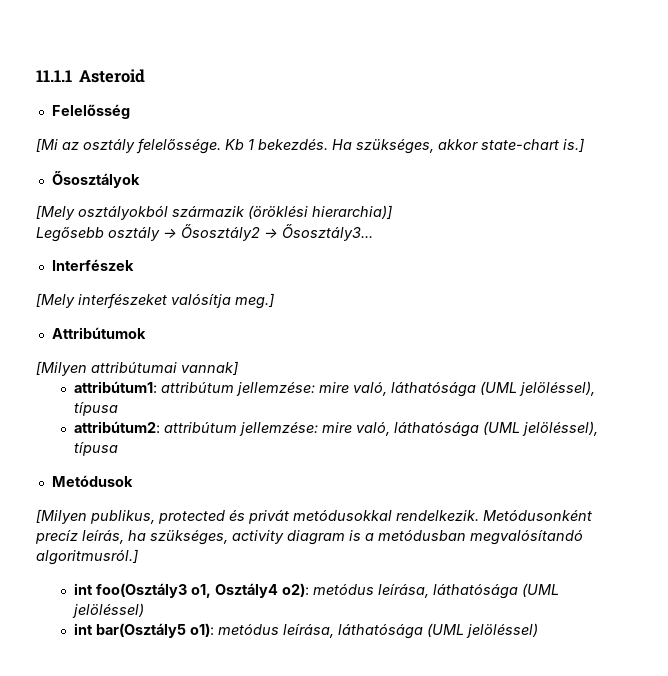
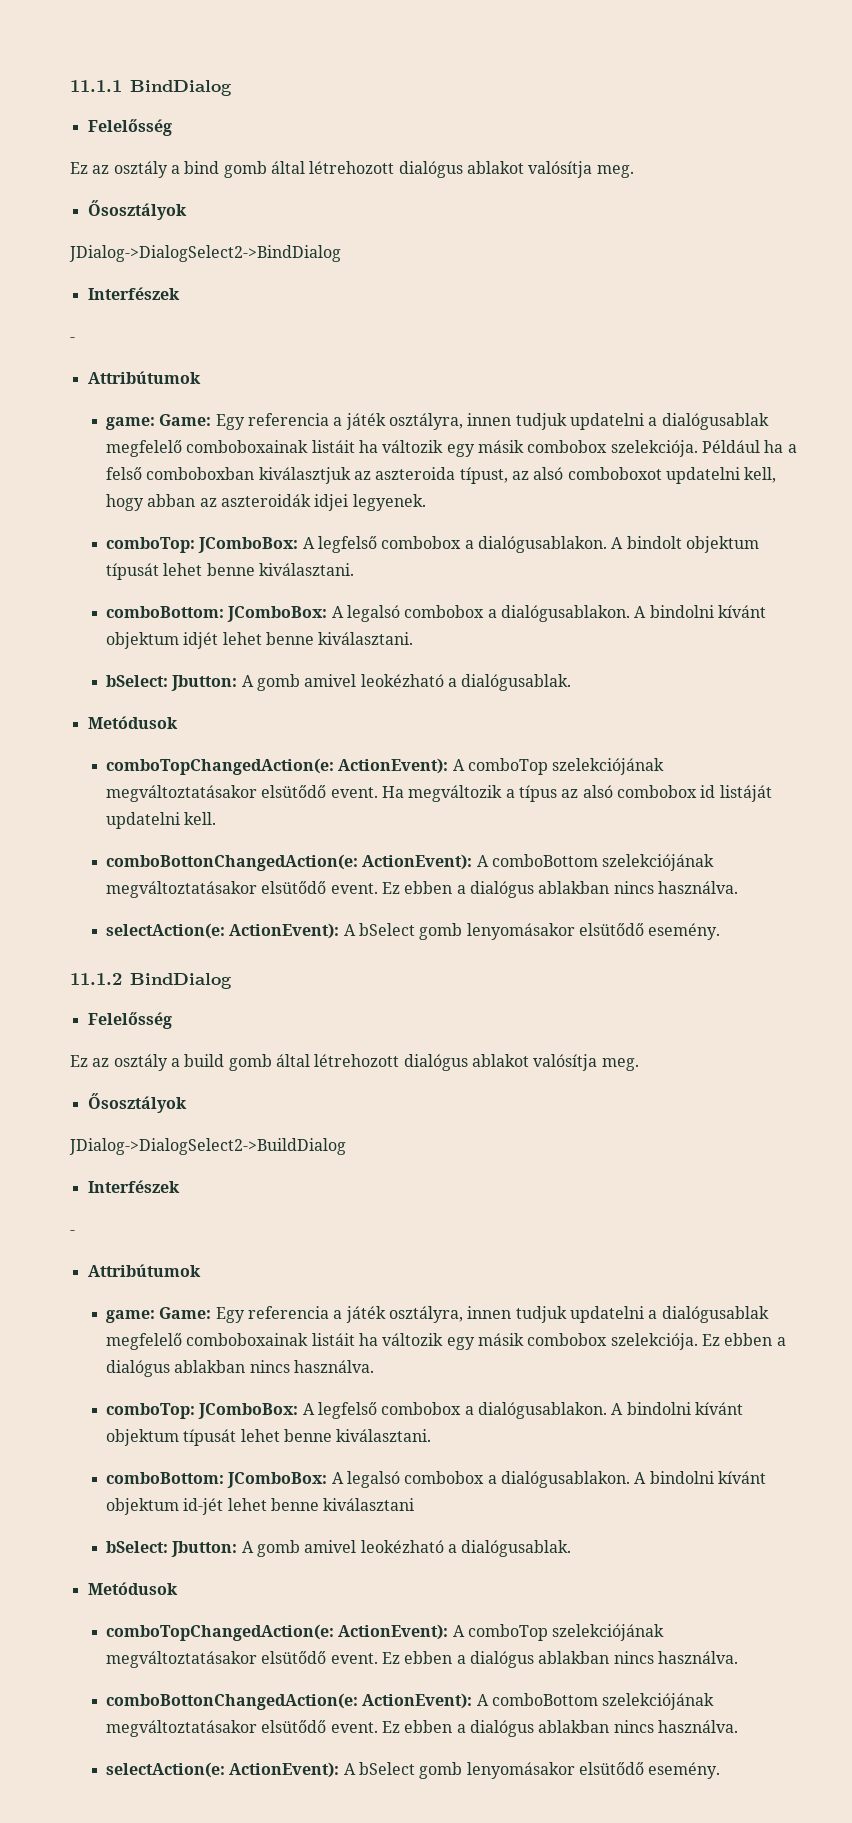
- 11.1.1 Asteroid
+ 11.1.1 BindDialog
  Felelősség
- [Mi az osztály felelőssége. Kb 1 bekezdés. Ha szükséges, akkor state-chart is.]
+ Ez az osztály a bind gomb által létrehozott dialógus ablakot valósítja meg.
  Ősosztályok
- [Mely osztályokból származik (öröklési hierarchia)]
- Legősebb osztály → Ősosztály2 → Ősosztály3...
+ JDialog->DialogSelect2->BindDialog
  Interfészek
- [Mely interfészeket valósítja meg.]
+ -
  Attribútumok
- [Milyen attribútumai vannak]
- attribútum1: attribútum jellemzése: mire való, láthatósága (UML jelöléssel), típusa
- attribútum2: attribútum jellemzése: mire való, láthatósága (UML jelöléssel), típusa
+ game: Game: Egy referencia a játék osztályra, innen tudjuk updatelni a dialógusablak megfelelő comboboxainak listáit ha változik egy másik combobox szelekciója. Például ha a felső comboboxban kiválasztjuk az aszteroida típust, az alsó comboboxot updatelni kell, hogy abban az aszteroidák idjei legyenek.
+ comboTop: JComboBox: A legfelső combobox a dialógusablakon. A bindolt objektum típusát lehet benne kiválasztani.
+ comboBottom: JComboBox: A legalsó combobox a dialógusablakon. A bindolni kívánt objektum idjét lehet benne kiválasztani.
+ bSelect: Jbutton: A gomb amivel leokézható a dialógusablak.
  Metódusok
- [Milyen publikus, protected és privát metódusokkal rendelkezik. Metódusonként precíz leírás, ha szükséges, activity diagram is a metódusban megvalósítandó algoritmusról.]
- int foo(Osztály3 o1, Osztály4 o2): metódus leírása, láthatósága (UML jelöléssel)
- int bar(Osztály5 o1): metódus leírása, láthatósága (UML jelöléssel)
+ comboTopChangedAction(e: ActionEvent): A comboTop szelekciójának megváltoztatásakor elsütődő event. Ha megváltozik a típus az alsó combobox id listáját updatelni kell.
+ comboBottonChangedAction(e: ActionEvent): A comboBottom szelekciójának megváltoztatásakor elsütődő event. Ez ebben a dialógus ablakban nincs használva.
+ selectAction(e: ActionEvent): A bSelect gomb lenyomásakor elsütődő esemény.
+ 11.1.2 BindDialog
+ Felelősség
+ Ez az osztály a build gomb által létrehozott dialógus ablakot valósítja meg.
+ Ősosztályok
+ JDialog->DialogSelect2->BuildDialog
+ Interfészek
+ -
+ Attribútumok
+ game: Game: Egy referencia a játék osztályra, innen tudjuk updatelni a dialógusablak megfelelő comboboxainak listáit ha változik egy másik combobox szelekciója. Ez ebben a dialógus ablakban nincs használva.
+ comboTop: JComboBox: A legfelső combobox a dialógusablakon. A bindolni kívánt objektum típusát lehet benne kiválasztani.
+ comboBottom: JComboBox: A legalsó combobox a dialógusablakon. A bindolni kívánt objektum id-jét lehet benne kiválasztani
+ bSelect: Jbutton: A gomb amivel leokézható a dialógusablak.
+ Metódusok
+ comboTopChangedAction(e: ActionEvent): A comboTop szelekciójának megváltoztatásakor elsütődő event. Ez ebben a dialógus ablakban nincs használva.
+ comboBottonChangedAction(e: ActionEvent): A comboBottom szelekciójának megváltoztatásakor elsütődő event. Ez ebben a dialógus ablakban nincs használva.
+ selectAction(e: ActionEvent): A bSelect gomb lenyomásakor elsütődő esemény.

